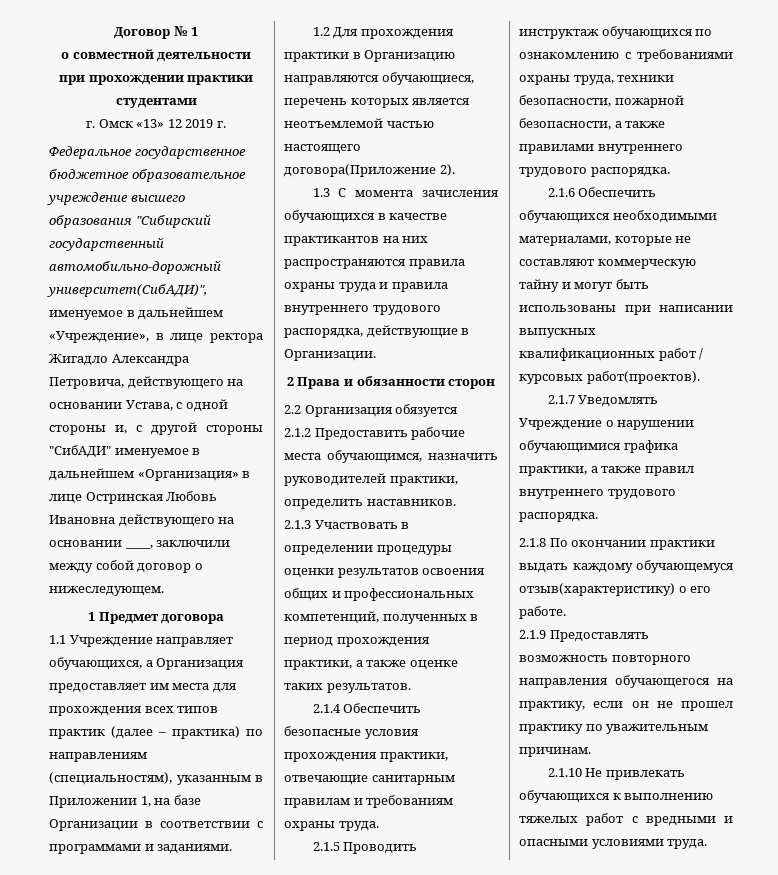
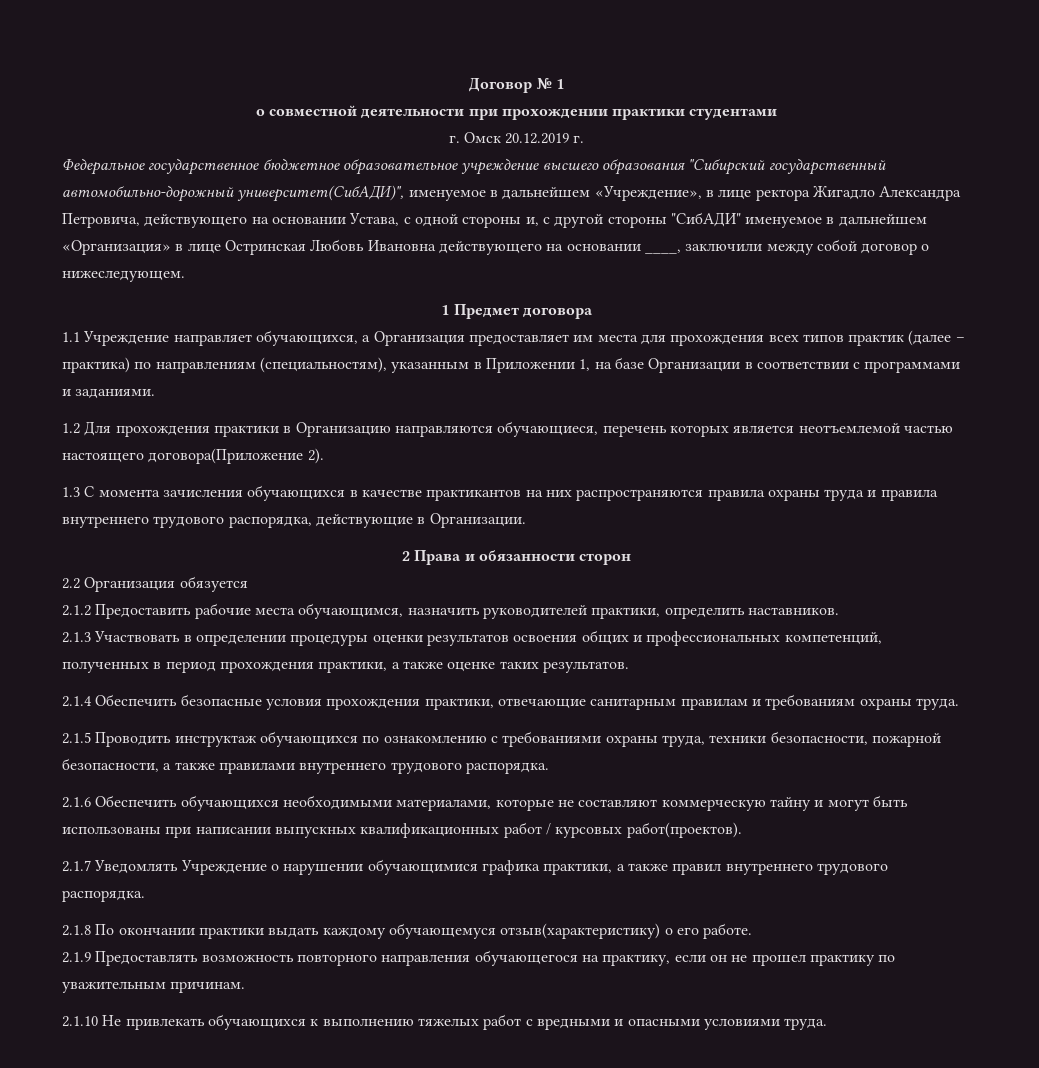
- г. Омск «13» 12 2019 г.
+ г. Омск 20.12.2019 г.

